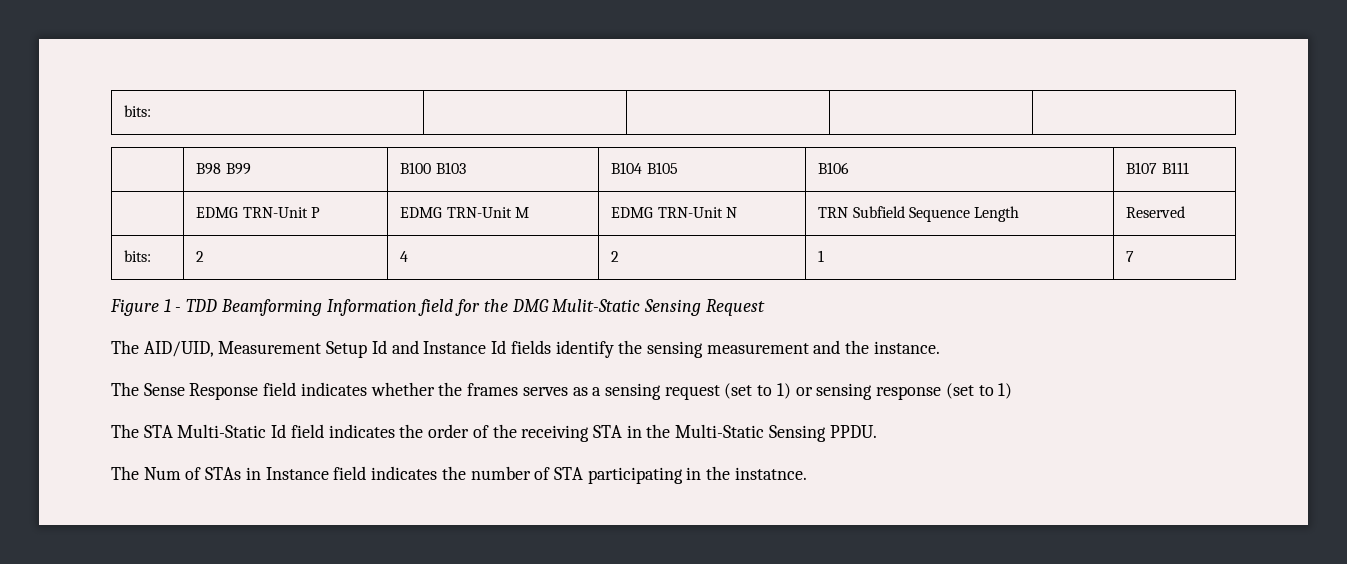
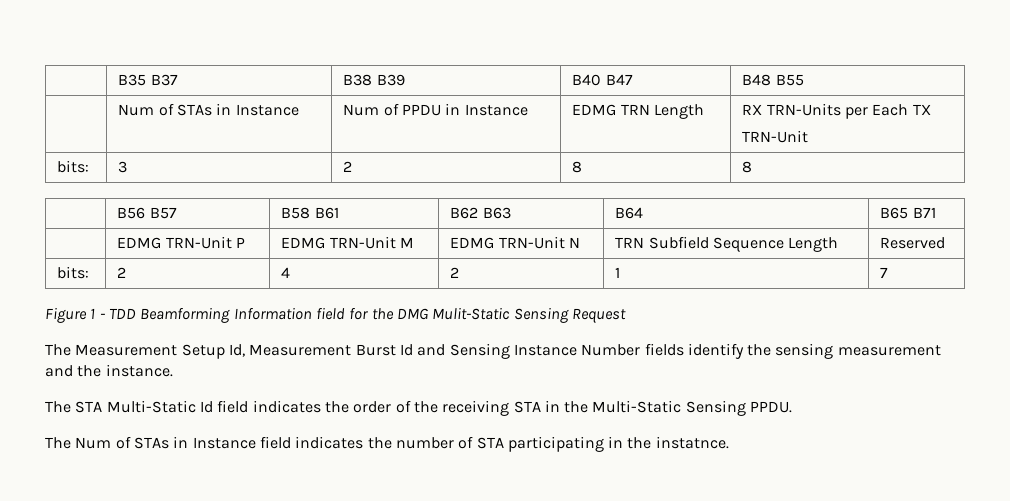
- bits: | | | |
- | B98 B99 | B100 B103 | B104 B105 | B106 | B107 B111
+ | B35 B37 | B38 B39 | B40 B47 | B48 B55
+ | Num of STAs in Instance | Num of PPDU in Instance | EDMG TRN Length | RX TRN-Units per Each TX
+ TRN-Unit
+ bits: | 3 | 2 | 8 | 8
+ | B56 B57 | B58 B61 | B62 B63 | B64 | B65 B71
- The AID/UID, Measurement Setup Id and Instance Id fields identify the sensing measurement and the instance.
+ The Measurement Setup Id, Measurement Burst Id and Sensing Instance Number fields identify the sensing measurement and the instance.
- The Sense Response field indicates whether the frames serves as a sensing request (set to 1) or sensing response (set to 1)

